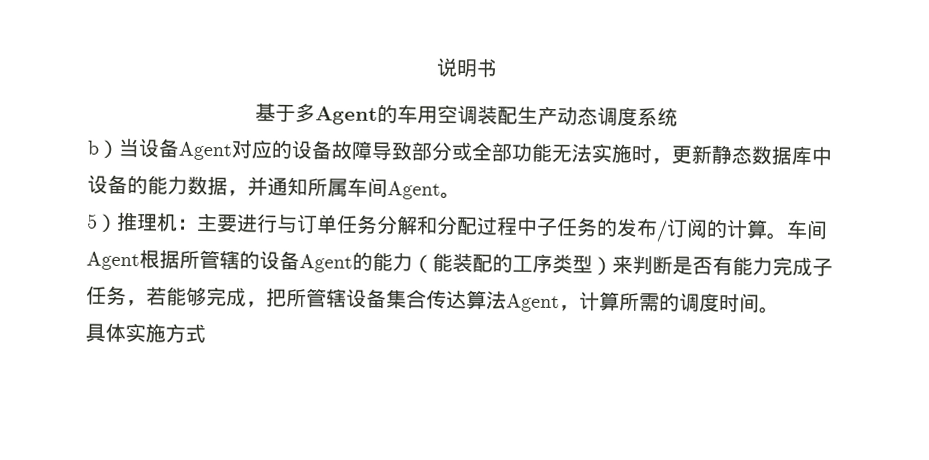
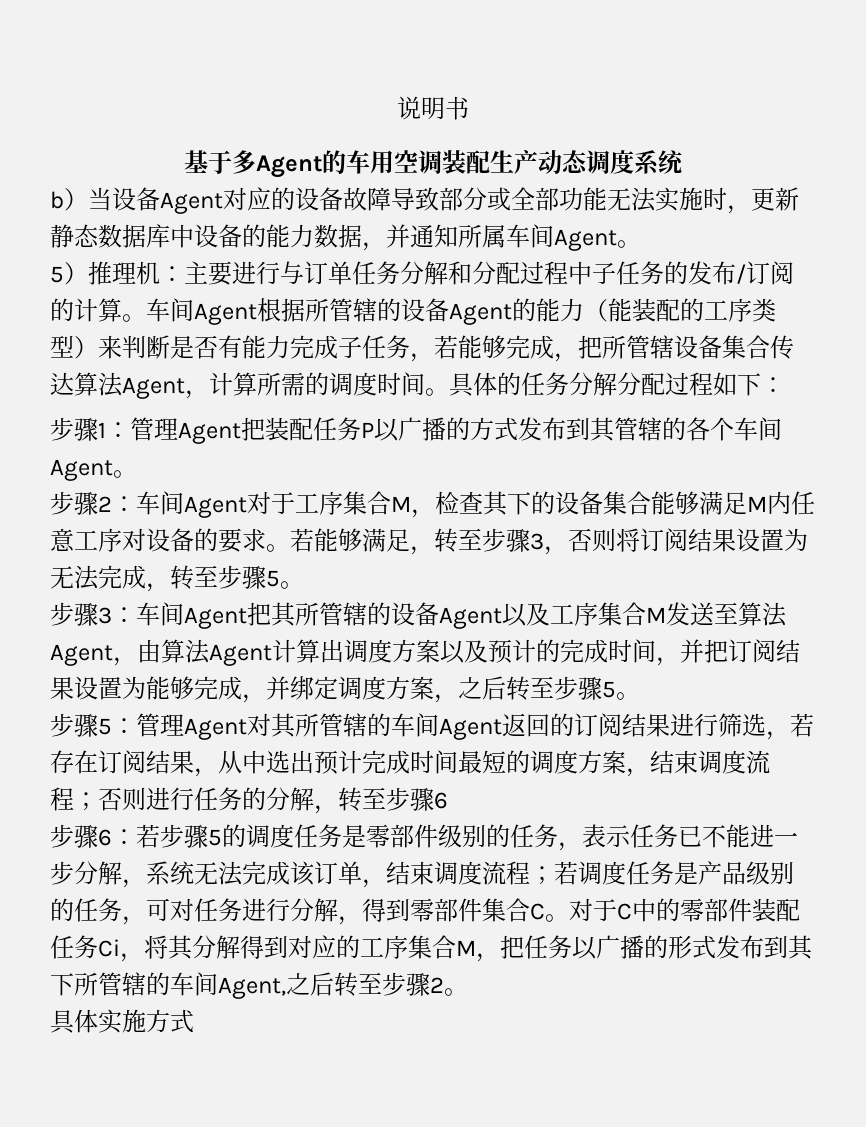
+ 具体的任务分解分配过程如下：
+ 步骤1：管理Agent把装配任务P以广播的方式发布到其管辖的各个车间Agent。
+ 步骤2：车间Agent对于工序集合M，检查其下的设备集合能够满足M内任意工序对设备的要求。若能够满足，转至步骤3，否则将订阅结果设置为无法完成，转至步骤5。
+ 步骤3：车间Agent把其所管辖的设备Agent以及工序集合M发送至算法Agent，由算法Agent计算出调度方案以及预计的完成时间，并把订阅结果设置为能够完成，并绑定调度方案，之后转至步骤5。
+ 步骤5：管理Agent对其所管辖的车间Agent返回的订阅结果进行筛选，若存在订阅结果，从中选出预计完成时间最短的调度方案，结束调度流程；否则进行任务的分解，转至步骤6
+ 步骤6：若步骤5的调度任务是零部件级别的任务，表示任务已不能进一步分解，系统无法完成该订单，结束调度流程；若调度任务是产品级别的任务，可对任务进行分解，得到零部件集合C。对于C中的零部件装配任务Ci，将其分解得到对应的工序集合M，把任务以广播的形式发布到其下所管辖的车间Agent,之后转至步骤2。

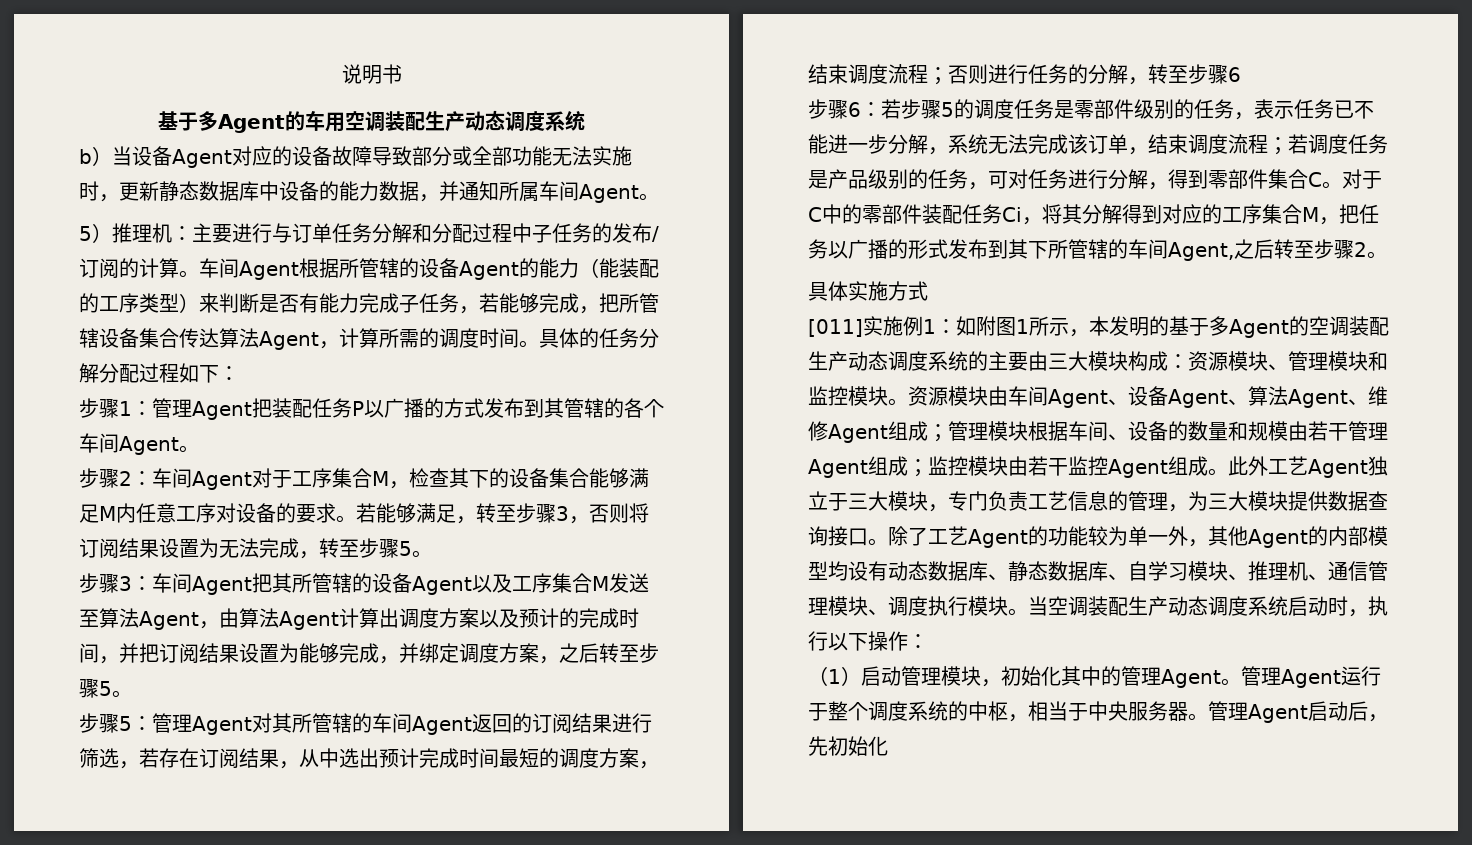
+ [011]实施例1：如附图1所示，本发明的基于多Agent的空调装配生产动态调度系统的主要由三大模块构成：资源模块、管理模块和监控模块。资源模块由车间Agent、设备Agent、算法Agent、维修Agent组成；管理模块根据车间、设备的数量和规模由若干管理Agent组成；监控模块由若干监控Agent组成。此外工艺Agent独立于三大模块，专门负责工艺信息的管理，为三大模块提供数据查询接口。除了工艺Agent的功能较为单一外，其他Agent的内部模型均设有动态数据库、静态数据库、自学习模块、推理机、通信管理模块、调度执行模块。当空调装配生产动态调度系统启动时，执行以下操作：
+ （1）启动管理模块，初始化其中的管理Agent。管理Agent运行于整个调度系统的中枢，相当于中央服务器。管理Agent启动后，先初始化

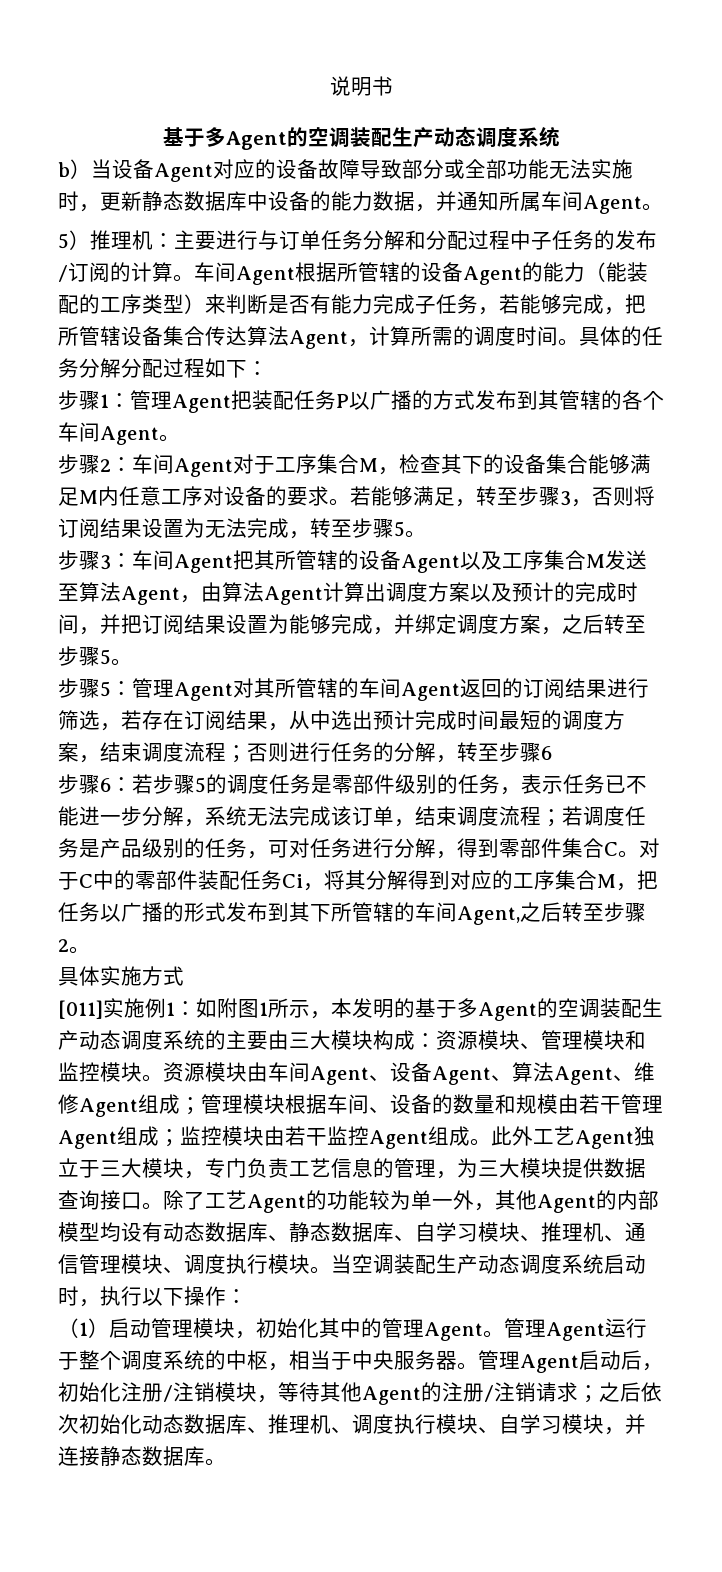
  说明书
- 基于多Agent的车用空调装配生产动态调度系统
+ 基于多Agent的空调装配生产动态调度系统
- 管理Agent启动后，先初始化
+ 管理Agent启动后，初始化注册/注销模块，等待其他Agent的注册/注销请求；之后依次初始化动态数据库、推理机、调度执行模块、自学习模块，并连接静态数据库。

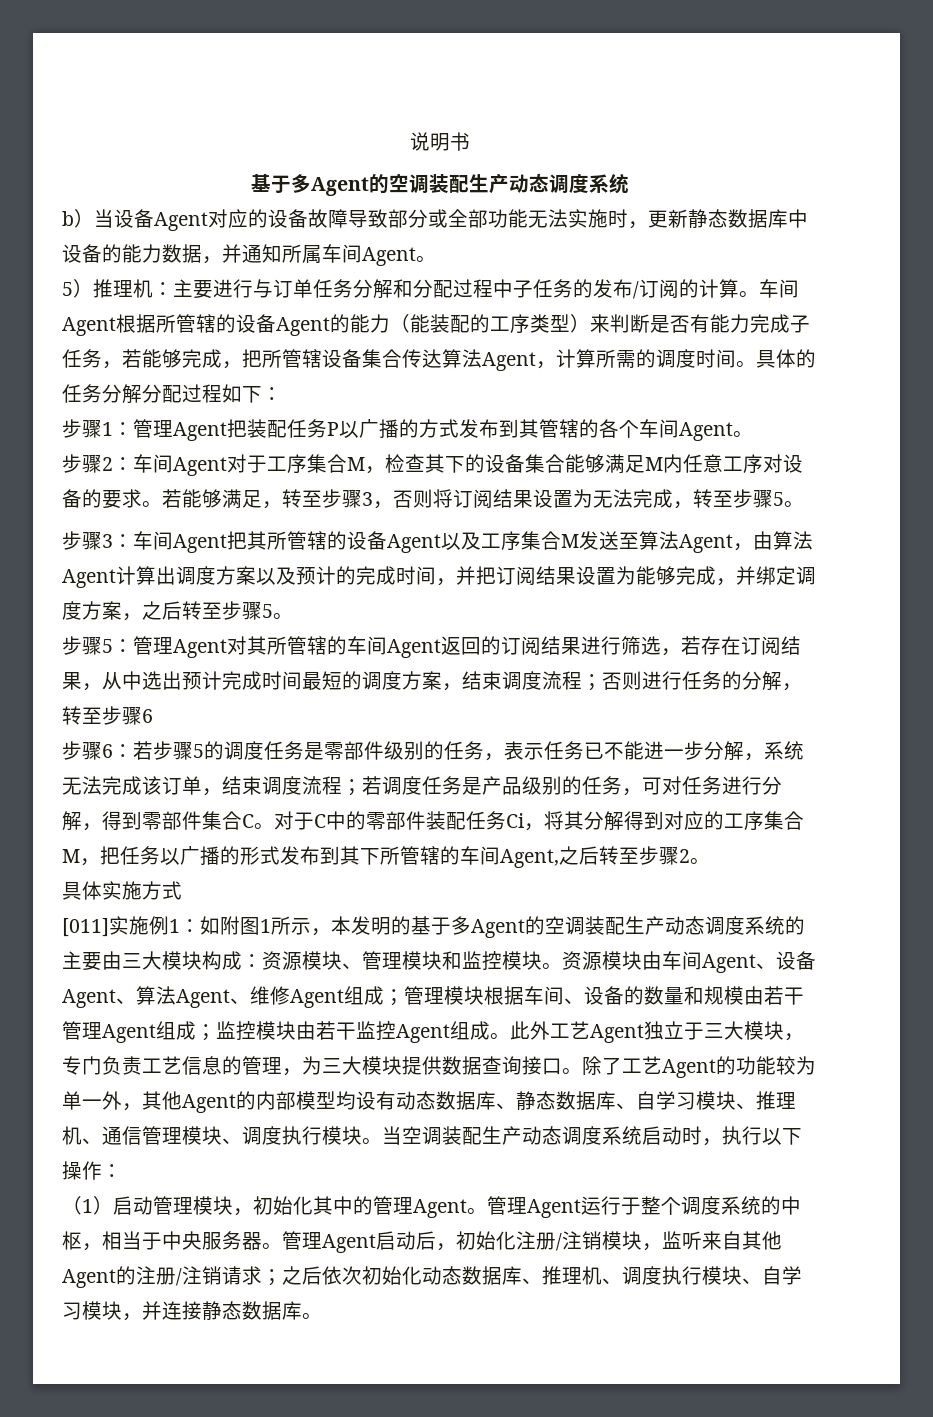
- 管理Agent启动后，初始化注册/注销模块，等待其他Agent的注册/注销请求；之后依次初始化动态数据库、推理机、调度执行模块、自学习模块，并连接静态数据库。
+ 管理Agent启动后，初始化注册/注销模块，监听来自其他Agent的注册/注销请求；之后依次初始化动态数据库、推理机、调度执行模块、自学习模块，并连接静态数据库。

